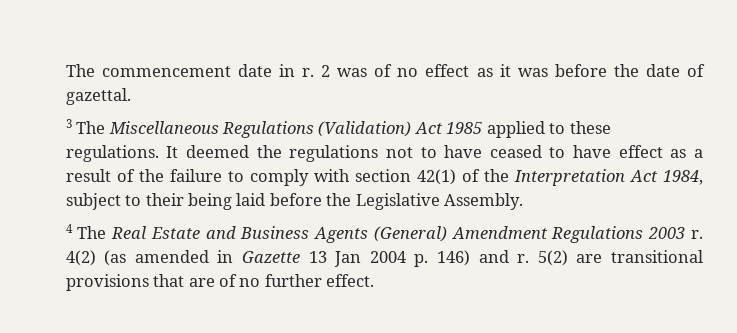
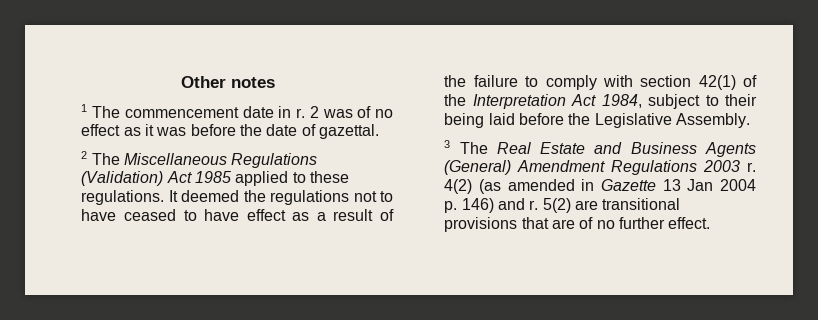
- The commencement date in r.
+ Other notes
+ 1 The commencement date in r.
- 3 The Miscellaneous Regulations (Validation) Act 1985 applied to these regulations.
+ 2 The Miscellaneous Regulations (Validation) Act 1985 applied to these regulations.
- 4 The Real Estate and Business Agents (General) Amendment Regulations 2003 r.
+ 3 The Real Estate and Business Agents (General) Amendment Regulations 2003 r.

